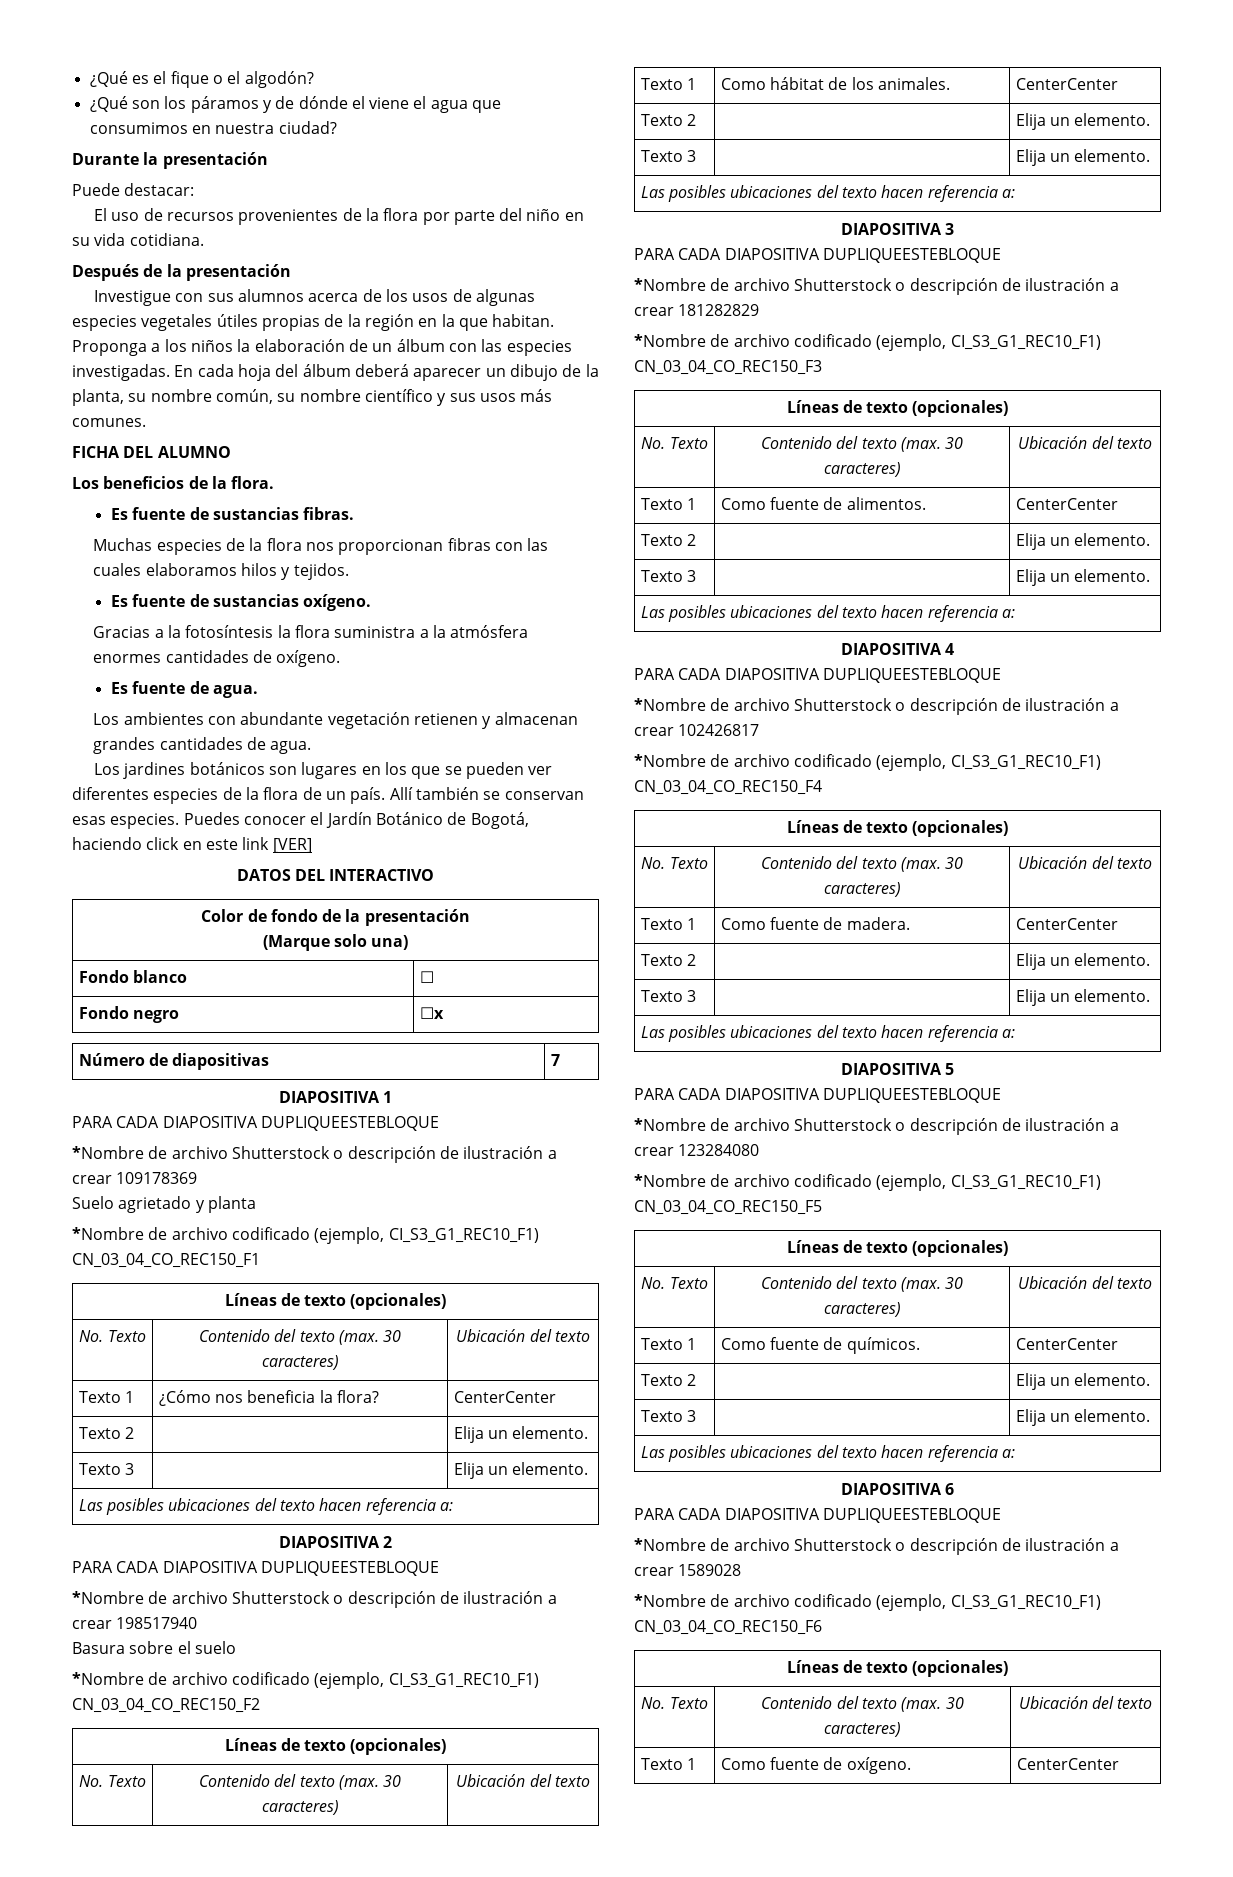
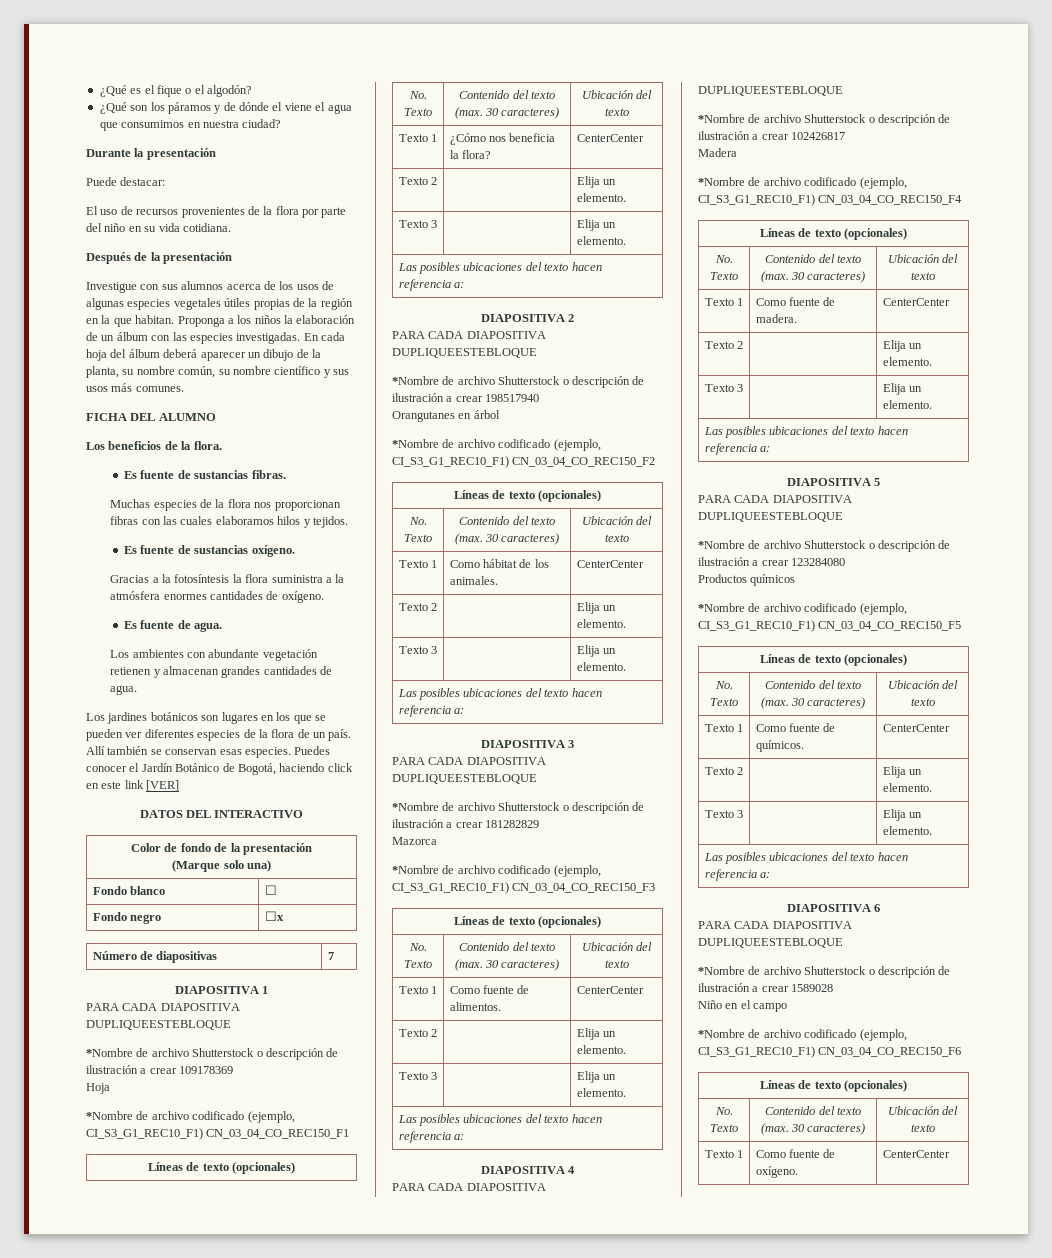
- Suelo agrietado y planta
+ Hoja
- Basura sobre el suelo
+ Orangutanes en árbol
+ Mazorca
+ Madera
+ Productos químicos
+ Niño en el campo

